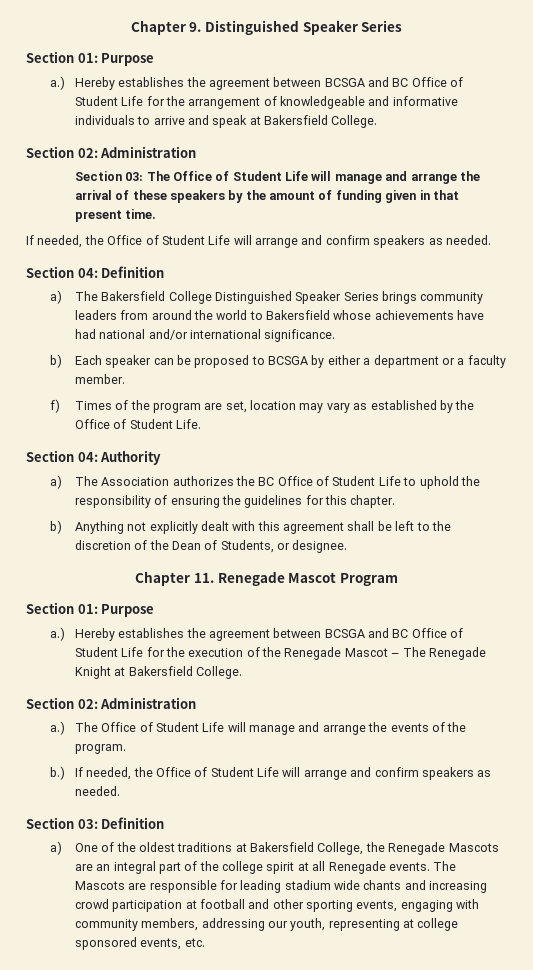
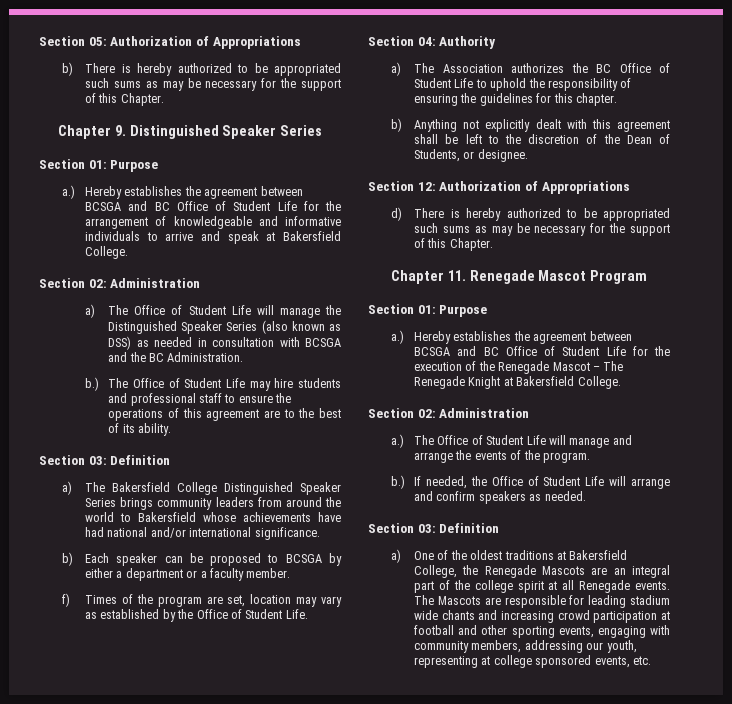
+ Section 05: Authorization of Appropriations
+ b) There is hereby authorized to be appropriated such sums as may be necessary for the support of this Chapter.
- Section 03: The Office of Student Life will manage and arrange the arrival of these speakers by the amount of funding given in that present time.
- If needed, the Office of Student Life will arrange and confirm speakers as needed.
- Section 04: Definition
+ a) The Office of Student Life will manage the Distinguished Speaker Series (also known as DSS) as needed in consultation with BCSGA and the BC Administration.
+ b.) The Office of Student Life may hire students and professional staff to ensure the operations of this agreement are to the best of its ability.
+ Section 03: Definition
+ Section 12: Authorization of Appropriations
+ d) There is hereby authorized to be appropriated such sums as may be necessary for the support of this Chapter.

